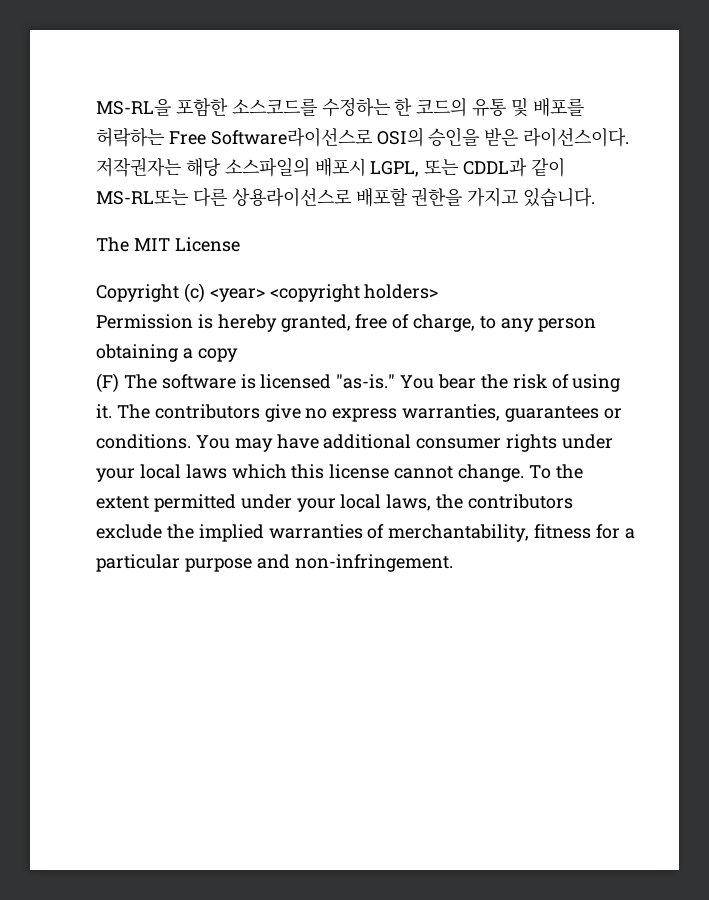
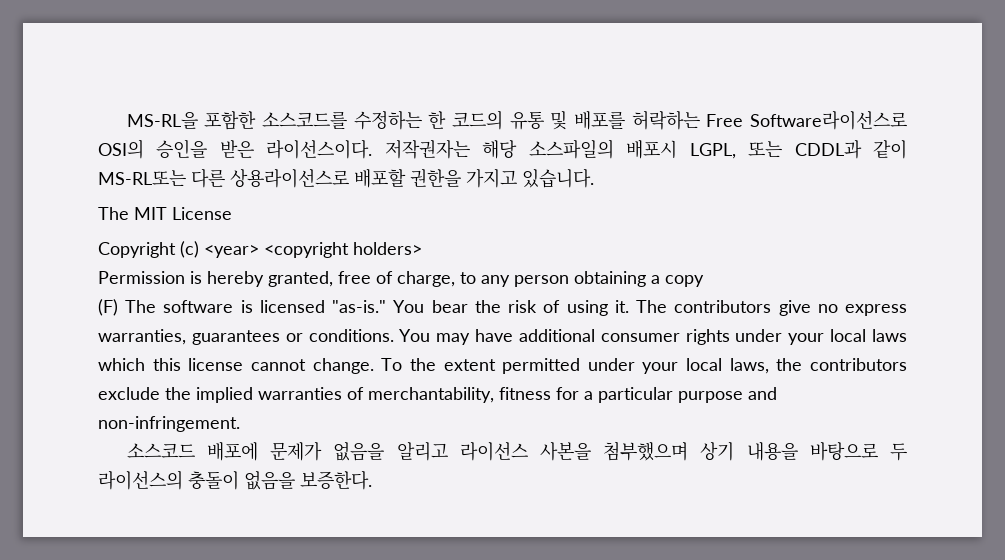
+ 소스코드 배포에 문제가 없음을 알리고 라이선스 사본을 첨부했으며 상기 내용을 바탕으로 두 라이선스의 충돌이 없음을 보증한다.

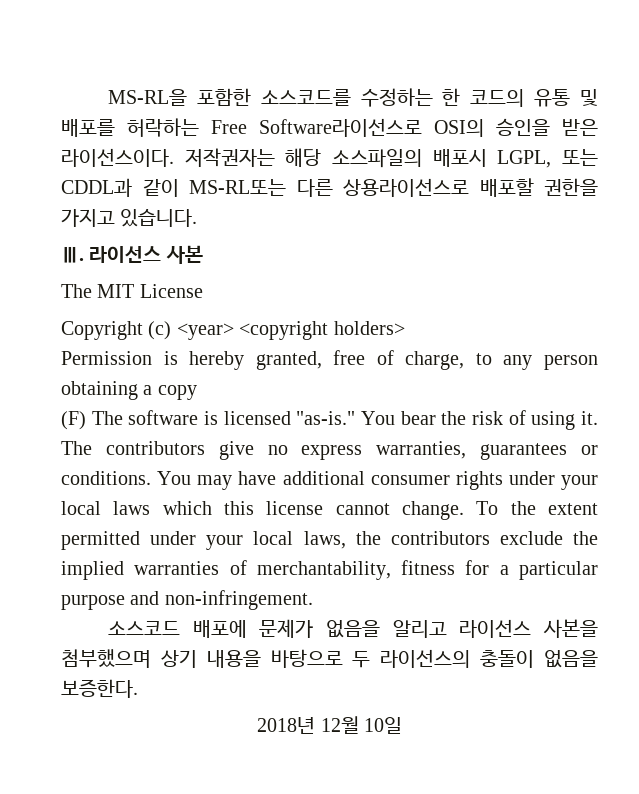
+ Ⅲ. 라이선스 사본
+ 2018년 12월 10일

